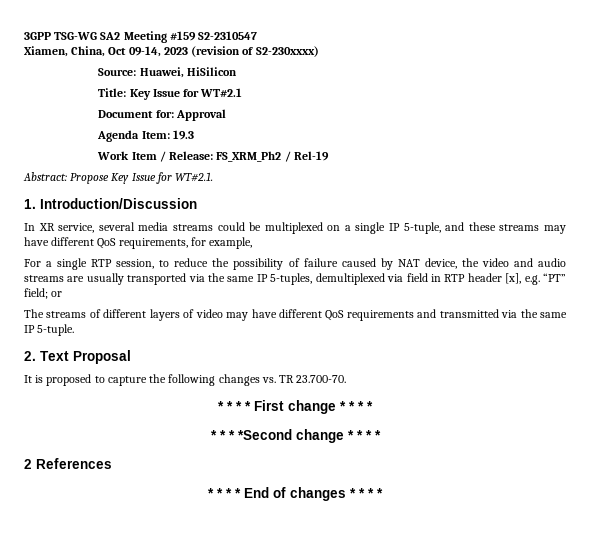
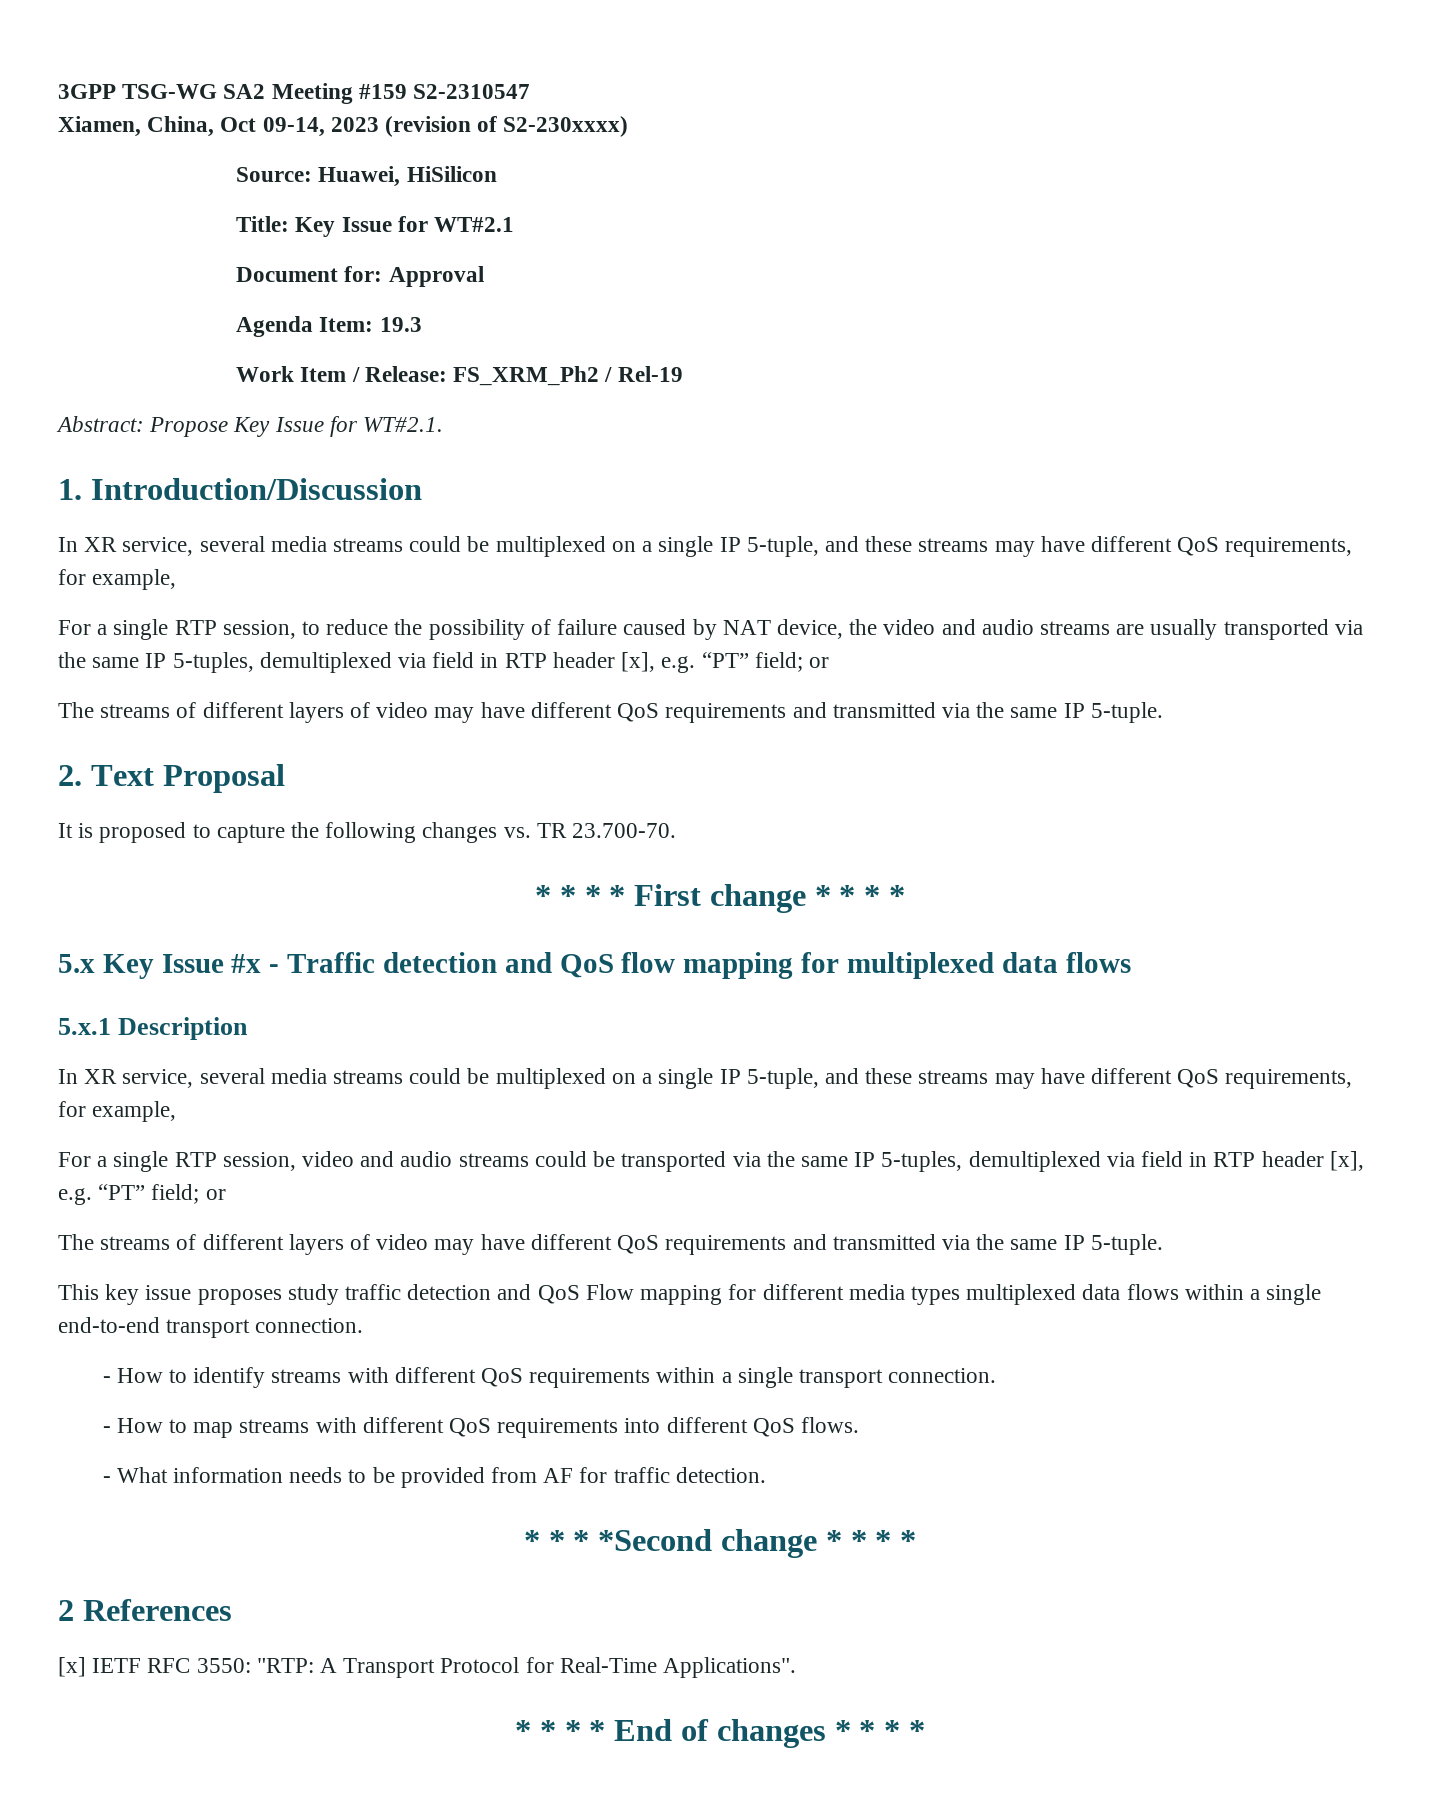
+ 5.x Key Issue #x - Traffic detection and QoS flow mapping for multiplexed data flows
+ 5.x.1 Description
+ In XR service, several media streams could be multiplexed on a single IP 5-tuple, and these streams may have different QoS requirements, for example,
+ For a single RTP session, video and audio streams could be transported via the same IP 5-tuples, demultiplexed via field in RTP header [x], e.g. “PT” field; or
+ The streams of different layers of video may have different QoS requirements and transmitted via the same IP 5-tuple.
+ This key issue proposes study traffic detection and QoS Flow mapping for different media types multiplexed data flows within a single end-to-end transport connection.
+ - How to identify streams with different QoS requirements within a single transport connection.
+ - How to map streams with different QoS requirements into different QoS flows.
+ - What information needs to be provided from AF for traffic detection.
+ [x] IETF RFC 3550: "RTP: A Transport Protocol for Real-Time Applications".

